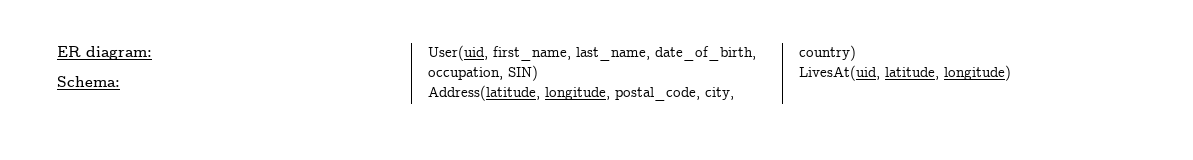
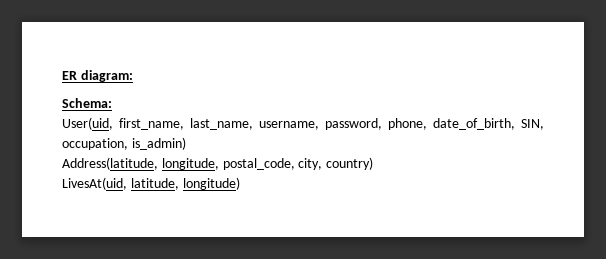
- User(uid, first_name, last_name, date_of_birth, occupation, SIN)
+ User(uid, first_name, last_name, username, password, phone, date_of_birth, SIN, occupation, is_admin)

